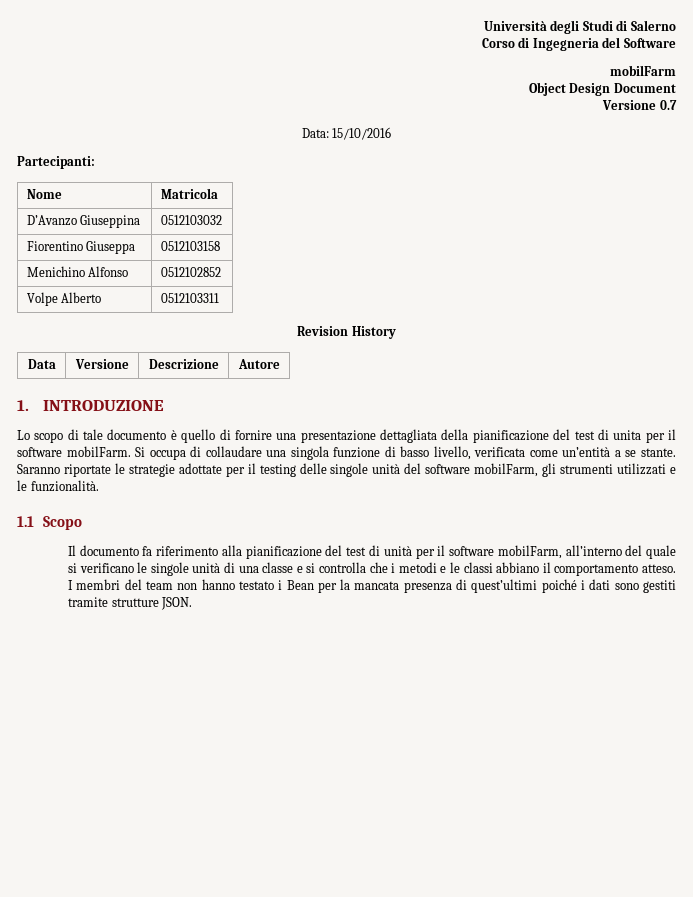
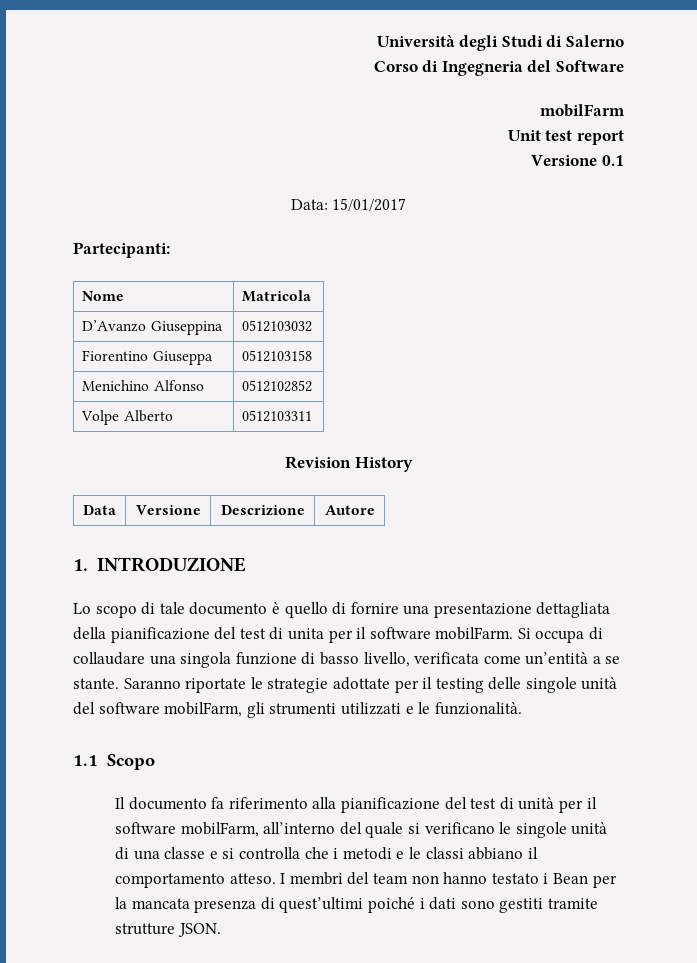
- Object Design Document
- Versione 0.7
+ Unit test report
+ Versione 0.1
- Data: 15/10/2016
+ Data: 15/01/2017

